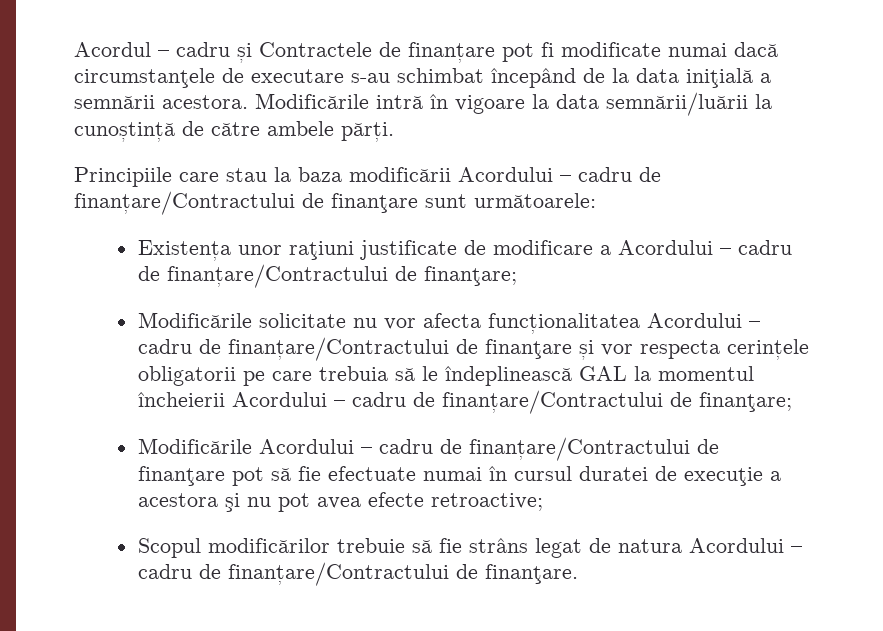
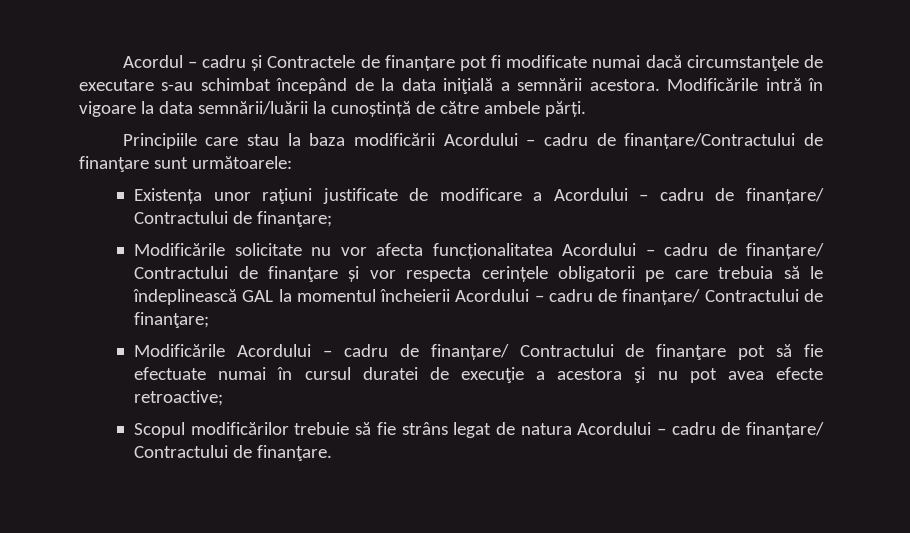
- Existența unor raţiuni justificate de modificare a Acordului – cadru de finanțare/Contractului de finanţare;
+ Existența unor raţiuni justificate de modificare a Acordului – cadru de finanțare/ Contractului de finanţare;
- Modificările solicitate nu vor afecta funcționalitatea Acordului – cadru de finanțare/Contractului de finanţare și vor respecta cerințele obligatorii pe care trebuia să le îndeplinească GAL la momentul încheierii Acordului – cadru de finanțare/Contractului de finanţare;
+ Modificările solicitate nu vor afecta funcționalitatea Acordului – cadru de finanțare/ Contractului de finanţare și vor respecta cerințele obligatorii pe care trebuia să le îndeplinească GAL la momentul încheierii Acordului – cadru de finanțare/ Contractului de finanţare;
- Modificările Acordului – cadru de finanțare/Contractului de finanţare pot să fie efectuate numai în cursul duratei de execuţie a acestora şi nu pot avea efecte retroactive;
+ Modificările Acordului – cadru de finanțare/ Contractului de finanţare pot să fie efectuate numai în cursul duratei de execuţie a acestora şi nu pot avea efecte retroactive;
- Scopul modificărilor trebuie să fie strâns legat de natura Acordului – cadru de finanțare/Contractului de finanţare.
+ Scopul modificărilor trebuie să fie strâns legat de natura Acordului – cadru de finanțare/ Contractului de finanţare.

